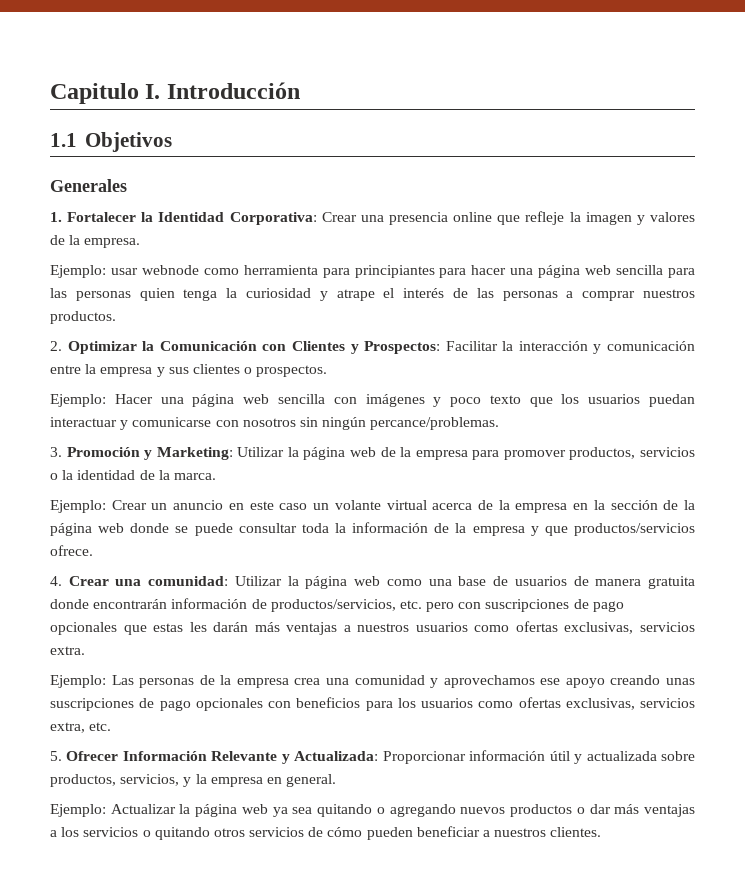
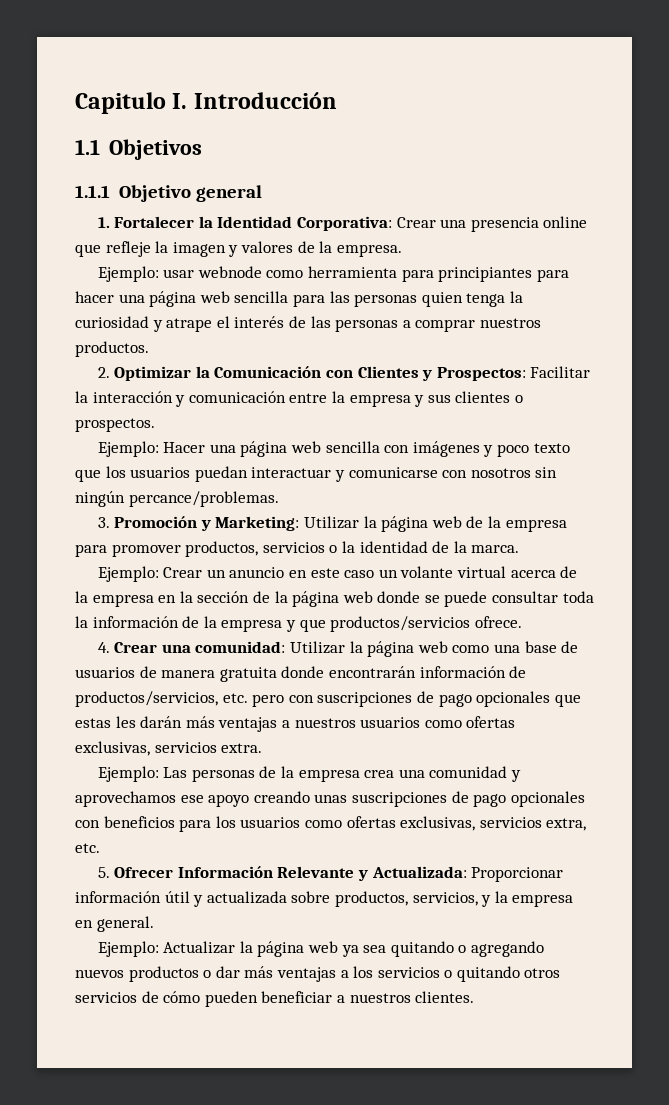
- Generales
+ 1.1.1 Objetivo general

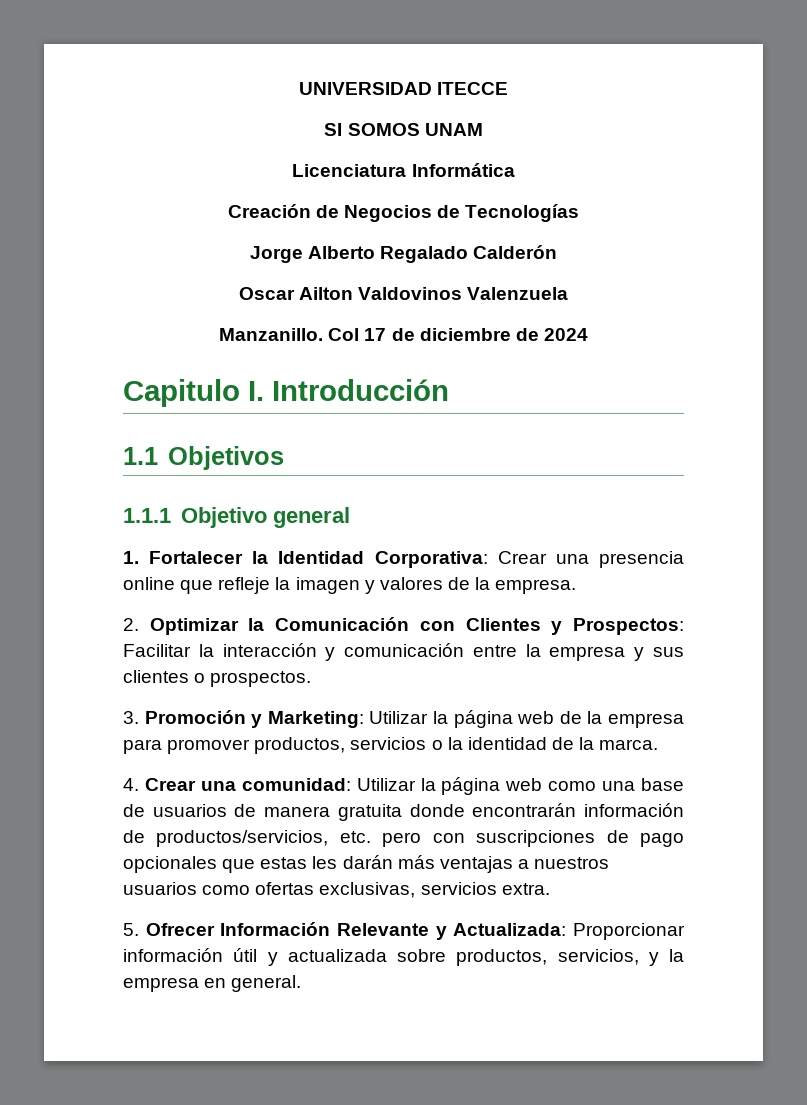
+ UNIVERSIDAD ITECCE
+ SI SOMOS UNAM
+ Licenciatura Informática
+ Creación de Negocios de Tecnologías
+ Jorge Alberto Regalado Calderón
+ Oscar Ailton Valdovinos Valenzuela
+ Manzanillo. Col 17 de diciembre de 2024
- Ejemplo: usar webnode como herramienta para principiantes para hacer una página web sencilla para las personas quien tenga la curiosidad y atrape el interés de las personas a comprar nuestros productos.
- Ejemplo: Hacer una página web sencilla con imágenes y poco texto que los usuarios puedan interactuar y comunicarse con nosotros sin ningún percance/problemas.
- Ejemplo: Crear un anuncio en este caso un volante virtual acerca de la empresa en la sección de la página web donde se puede consultar toda la información de la empresa y que productos/servicios ofrece.
- Ejemplo: Las personas de la empresa crea una comunidad y aprovechamos ese apoyo creando unas suscripciones de pago opcionales con beneficios para los usuarios como ofertas exclusivas, servicios extra, etc.
- Ejemplo: Actualizar la página web ya sea quitando o agregando nuevos productos o dar más ventajas a los servicios o quitando otros servicios de cómo pueden beneficiar a nuestros clientes.

